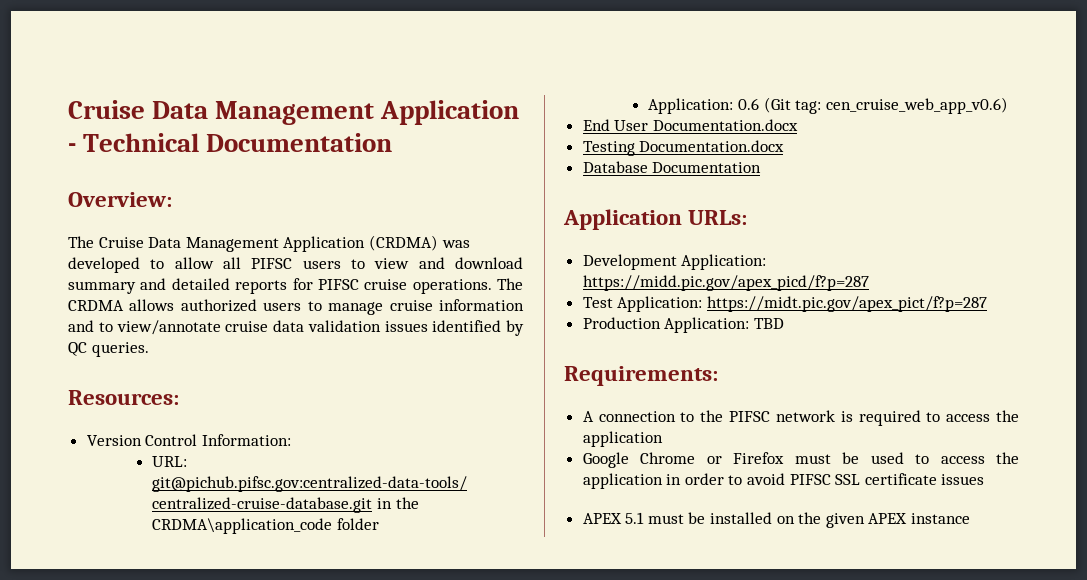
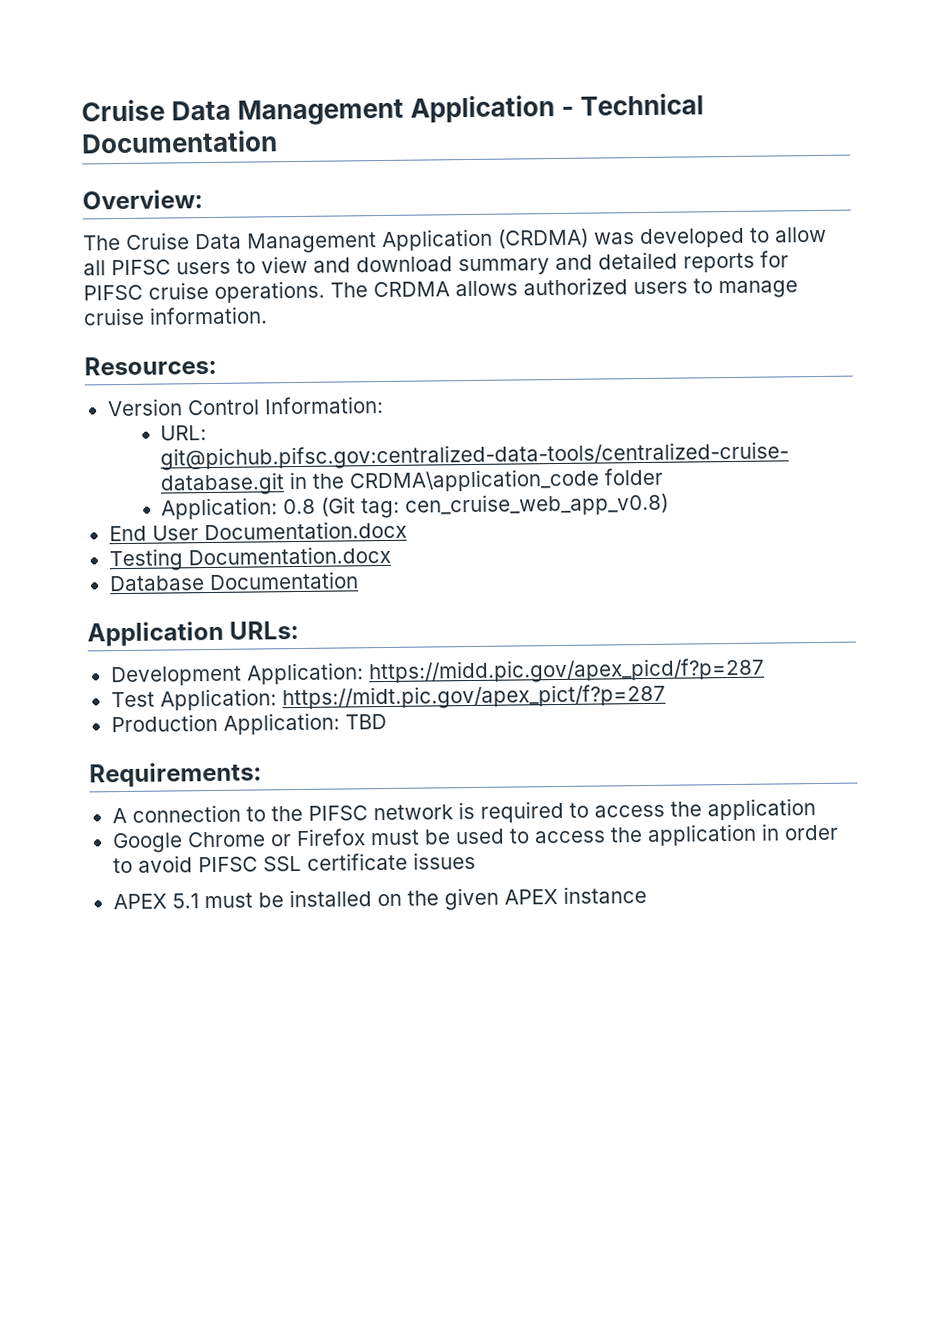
- The CRDMA allows authorized users to manage cruise information and to view/annotate cruise data validation issues identified by QC queries.
+ The CRDMA allows authorized users to manage cruise information.
- Application: 0.6 (Git tag: cen_cruise_web_app_v0.6)
+ Application: 0.8 (Git tag: cen_cruise_web_app_v0.8)

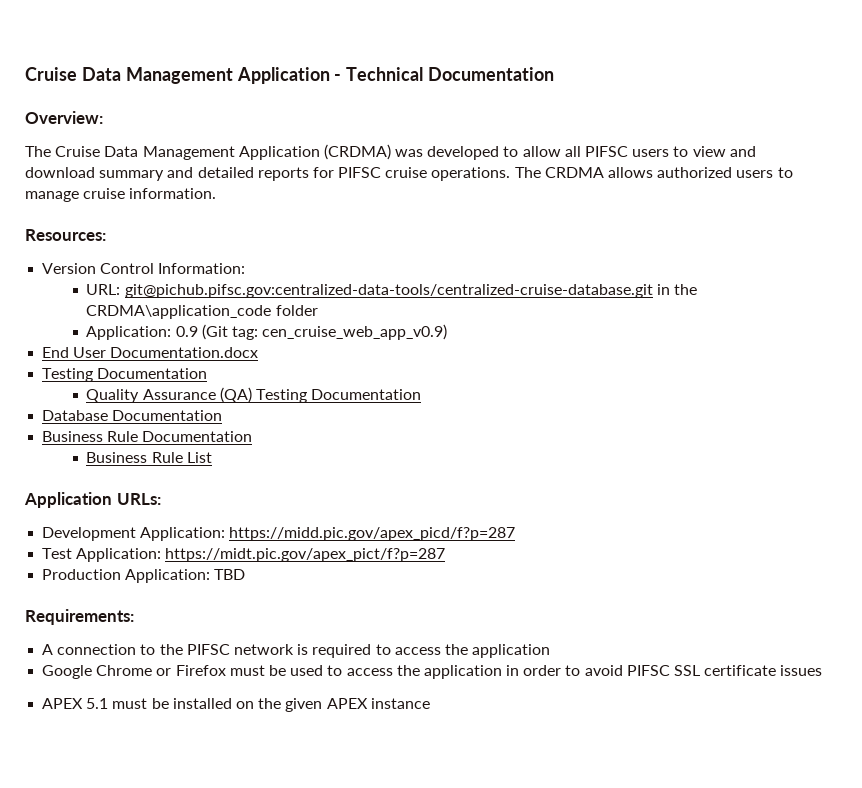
- Application: 0.8 (Git tag: cen_cruise_web_app_v0.8)
+ Application: 0.9 (Git tag: cen_cruise_web_app_v0.9)
  End User Documentation.docx
- Testing Documentation.docx
+ Testing Documentation
+ Quality Assurance (QA) Testing Documentation
  Database Documentation
+ Business Rule Documentation
+ Business Rule List

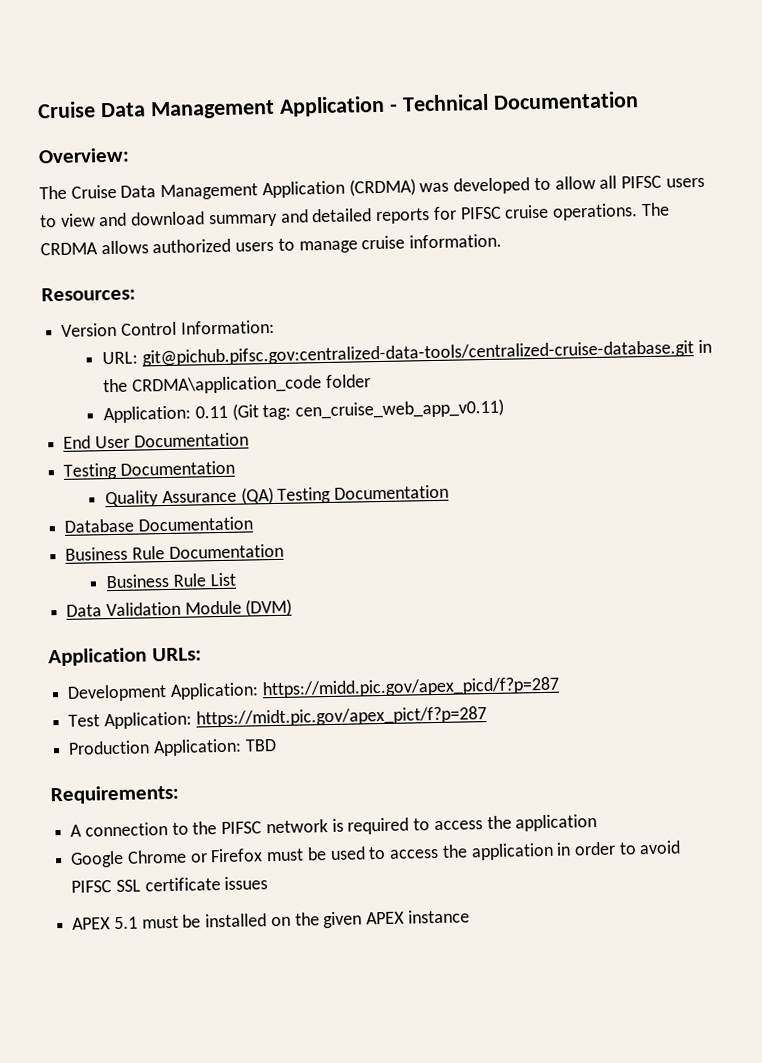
- Application: 0.9 (Git tag: cen_cruise_web_app_v0.9)
+ Application: 0.11 (Git tag: cen_cruise_web_app_v0.11)
- End User Documentation.docx
+ End User Documentation
+ Data Validation Module (DVM)

